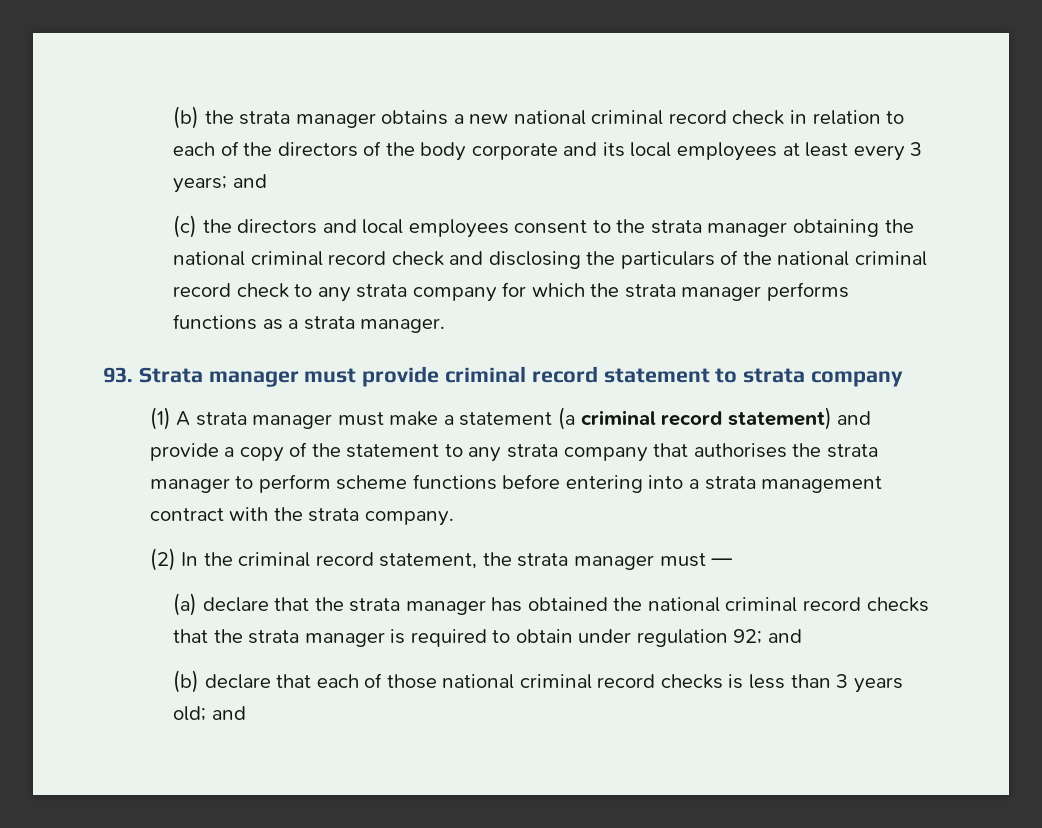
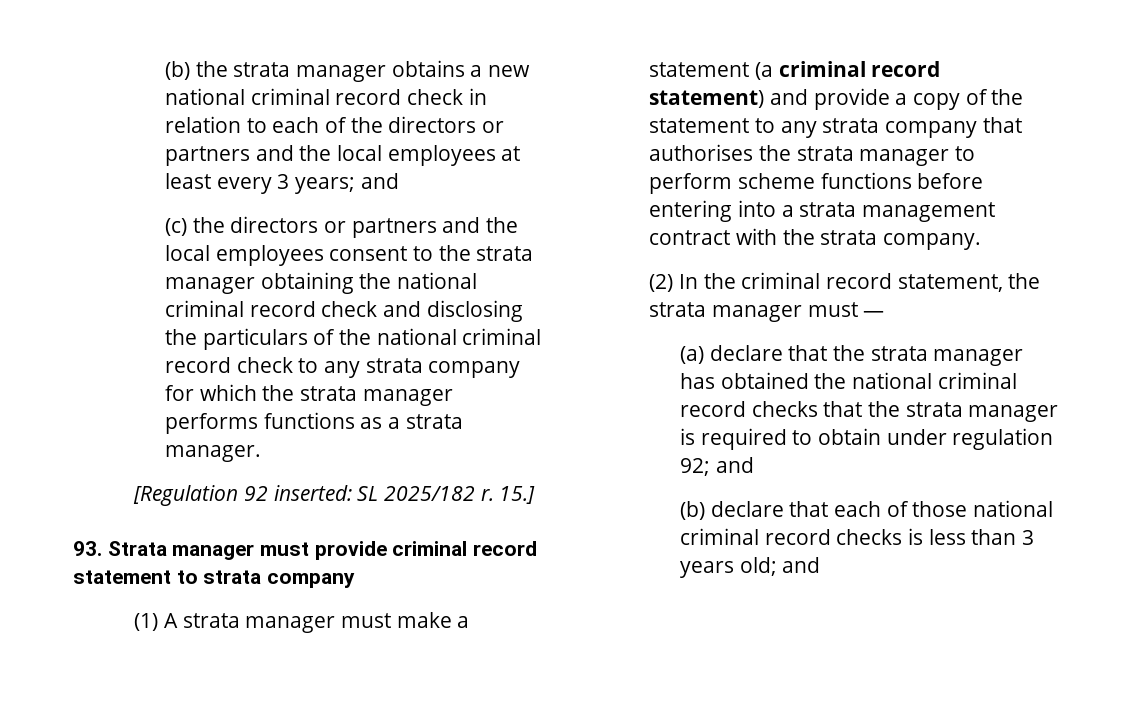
- (b) the strata manager obtains a new national criminal record check in relation to each of the directors of the body corporate and its local employees at least every 3 years; and
+ (b) the strata manager obtains a new national criminal record check in relation to each of the directors or partners and the local employees at least every 3 years; and
- (c) the directors and local employees consent to the strata manager obtaining the national criminal record check and disclosing the particulars of the national criminal record check to any strata company for which the strata manager performs functions as a strata manager.
+ (c) the directors or partners and the local employees consent to the strata manager obtaining the national criminal record check and disclosing the particulars of the national criminal record check to any strata company for which the strata manager performs functions as a strata manager.
+ [Regulation 92 inserted: SL 2025/182 r. 15.]

